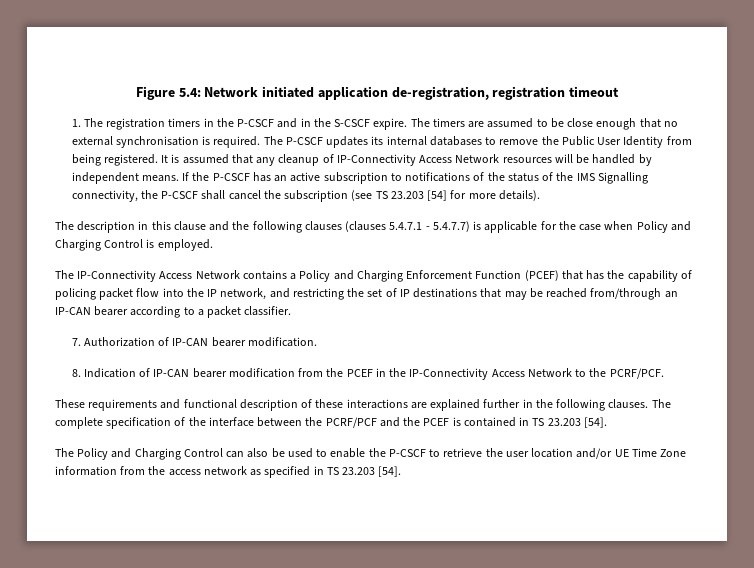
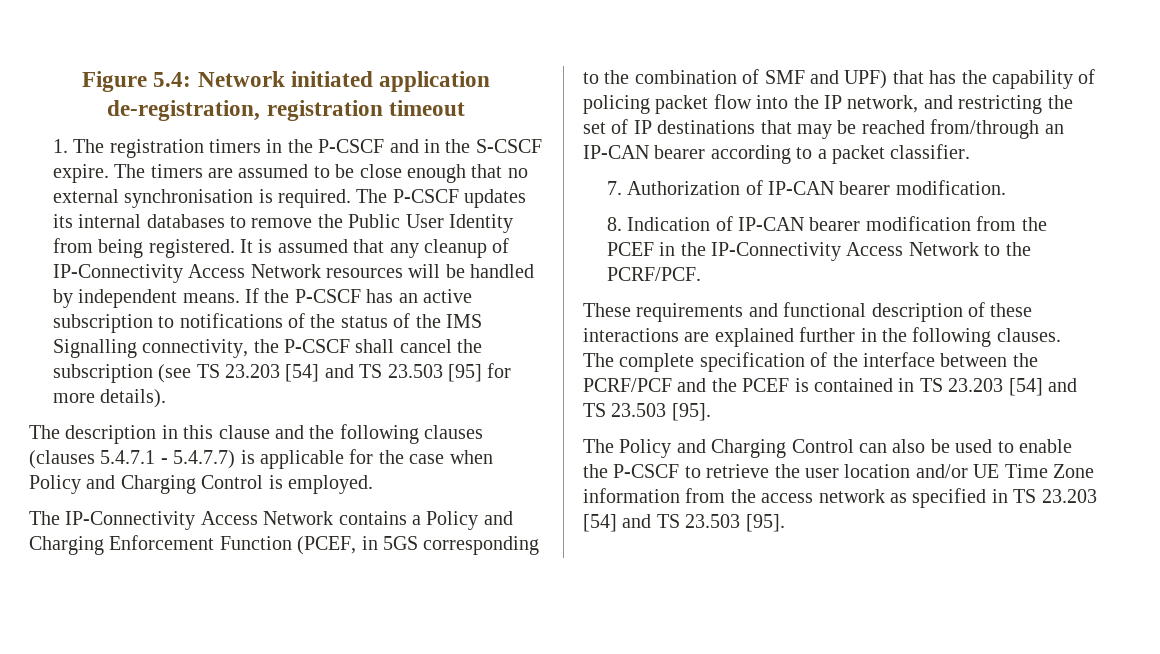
- If the P-CSCF has an active subscription to notifications of the status of the IMS Signalling connectivity, the P-CSCF shall cancel the subscription (see TS 23.203 [54] for more details).
+ If the P-CSCF has an active subscription to notifications of the status of the IMS Signalling connectivity, the P-CSCF shall cancel the subscription (see TS 23.203 [54] and TS 23.503 [95] for more details).
- The IP-Connectivity Access Network contains a Policy and Charging Enforcement Function (PCEF) that has the capability of policing packet flow into the IP network, and restricting the set of IP destinations that may be reached from/through an IP-CAN bearer according to a packet classifier.
+ The IP-Connectivity Access Network contains a Policy and Charging Enforcement Function (PCEF, in 5GS corresponding to the combination of SMF and UPF) that has the capability of policing packet flow into the IP network, and restricting the set of IP destinations that may be reached from/through an IP-CAN bearer according to a packet classifier.
- The complete specification of the interface between the PCRF/PCF and the PCEF is contained in TS 23.203 [54].
+ The complete specification of the interface between the PCRF/PCF and the PCEF is contained in TS 23.203 [54] and TS 23.503 [95].
- The Policy and Charging Control can also be used to enable the P-CSCF to retrieve the user location and/or UE Time Zone information from the access network as specified in TS 23.203 [54].
+ The Policy and Charging Control can also be used to enable the P-CSCF to retrieve the user location and/or UE Time Zone information from the access network as specified in TS 23.203 [54] and TS 23.503 [95].

